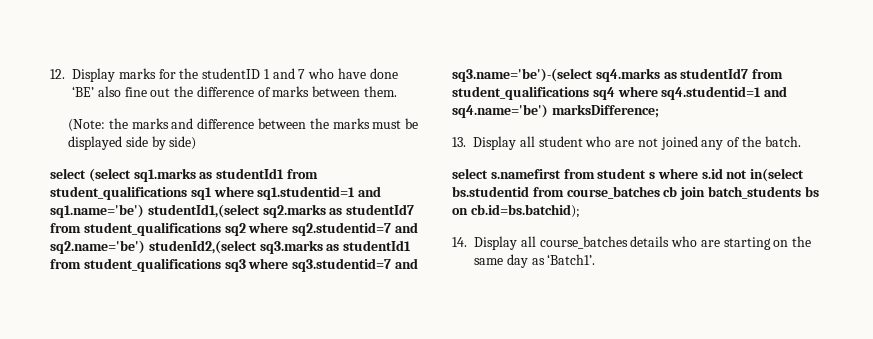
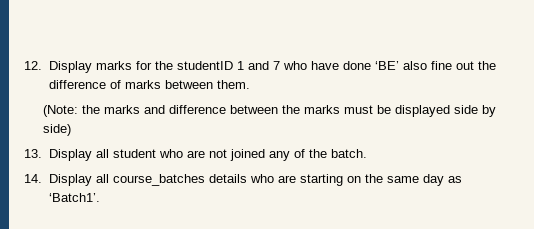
- select (select sq1.marks as studentId1 from student_qualifications sq1 where sq1.studentid=1 and sq1.name='be') studentId1,(select sq2.marks as studentId7 from student_qualifications sq2 where sq2.studentid=7 and sq2.name='be') studenId2,(select sq3.marks as studentId1 from student_qualifications sq3 where sq3.studentid=7 and sq3.name='be')-(select sq4.marks as studentId7 from student_qualifications sq4 where sq4.studentid=1 and sq4.name='be') marksDifference;
- select s.namefirst from student s where s.id not in(select bs.studentid from course_batches cb join batch_students bs on cb.id=bs.batchid);

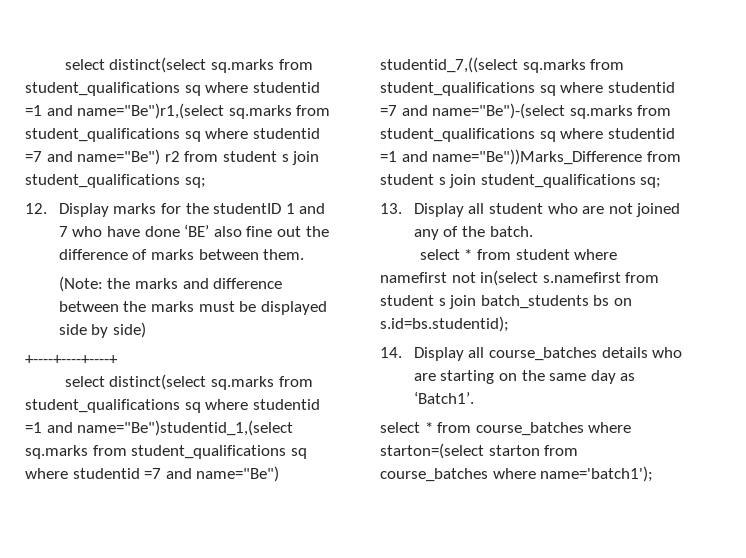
+ select distinct(select sq.marks from student_qualifications sq where studentid =1 and name="Be")r1,(select sq.marks from student_qualifications sq where studentid =7 and name="Be") r2 from student s join student_qualifications sq;
+ +----+----+----+
+ select distinct(select sq.marks from student_qualifications sq where studentid =1 and name="Be")studentid_1,(select sq.marks from student_qualifications sq where studentid =7 and name="Be") studentid_7,((select sq.marks from student_qualifications sq where studentid =7 and name="Be")-(select sq.marks from student_qualifications sq where studentid =1 and name="Be"))Marks_Difference from student s join student_qualifications sq;
+ select * from student where namefirst not in(select s.namefirst from student s join batch_students bs on s.id=bs.studentid);
+ select * from course_batches where starton=(select starton from course_batches where name='batch1');

